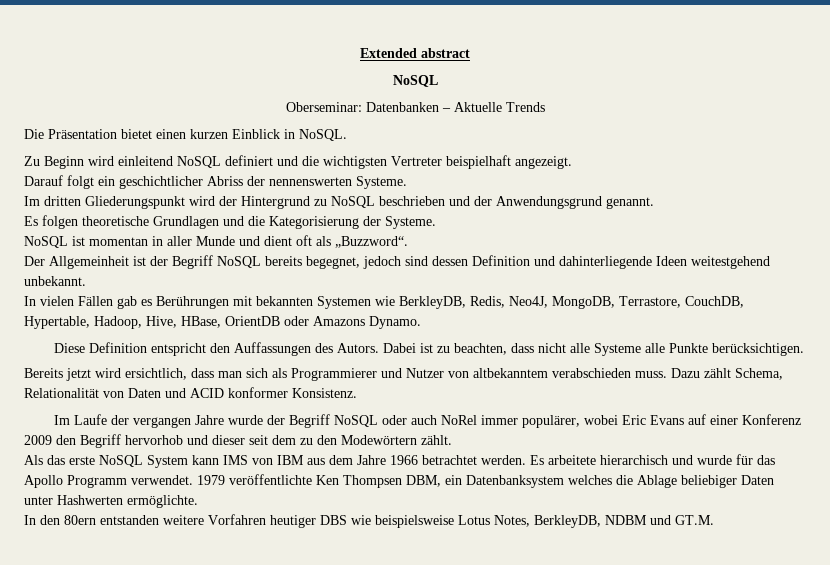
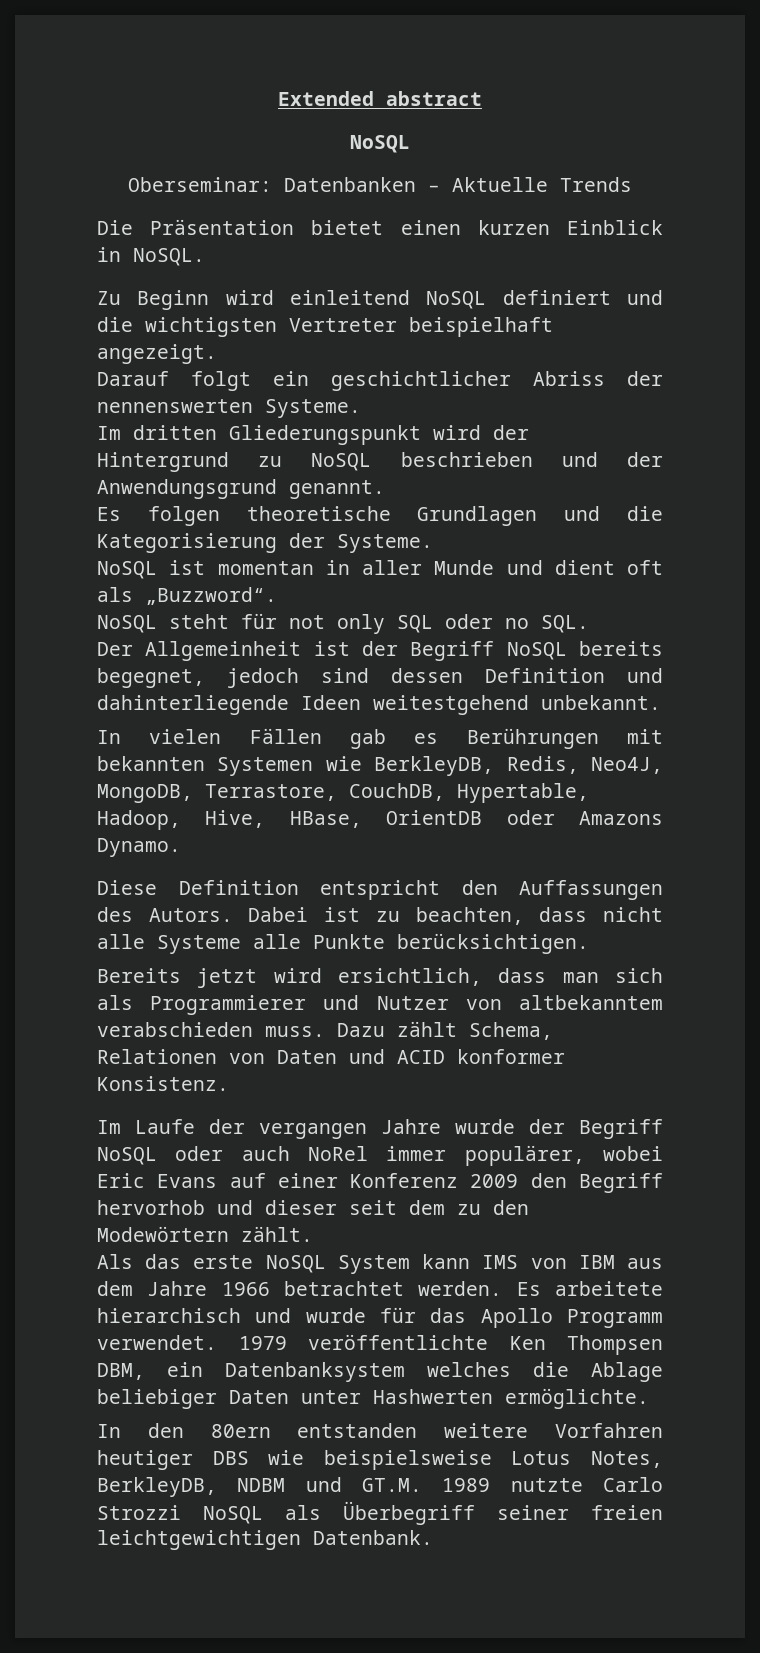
+ NoSQL steht für not only SQL oder no SQL.
- Dazu zählt Schema, Relationalität von Daten und ACID konformer Konsistenz.
+ Dazu zählt Schema, Relationen von Daten und ACID konformer Konsistenz.
- In den 80ern entstanden weitere Vorfahren heutiger DBS wie beispielsweise Lotus Notes, BerkleyDB, NDBM und GT.M.
+ In den 80ern entstanden weitere Vorfahren heutiger DBS wie beispielsweise Lotus Notes, BerkleyDB, NDBM und GT.M. 1989 nutzte Carlo Strozzi NoSQL als Überbegriff seiner freien leichtgewichtigen Datenbank.

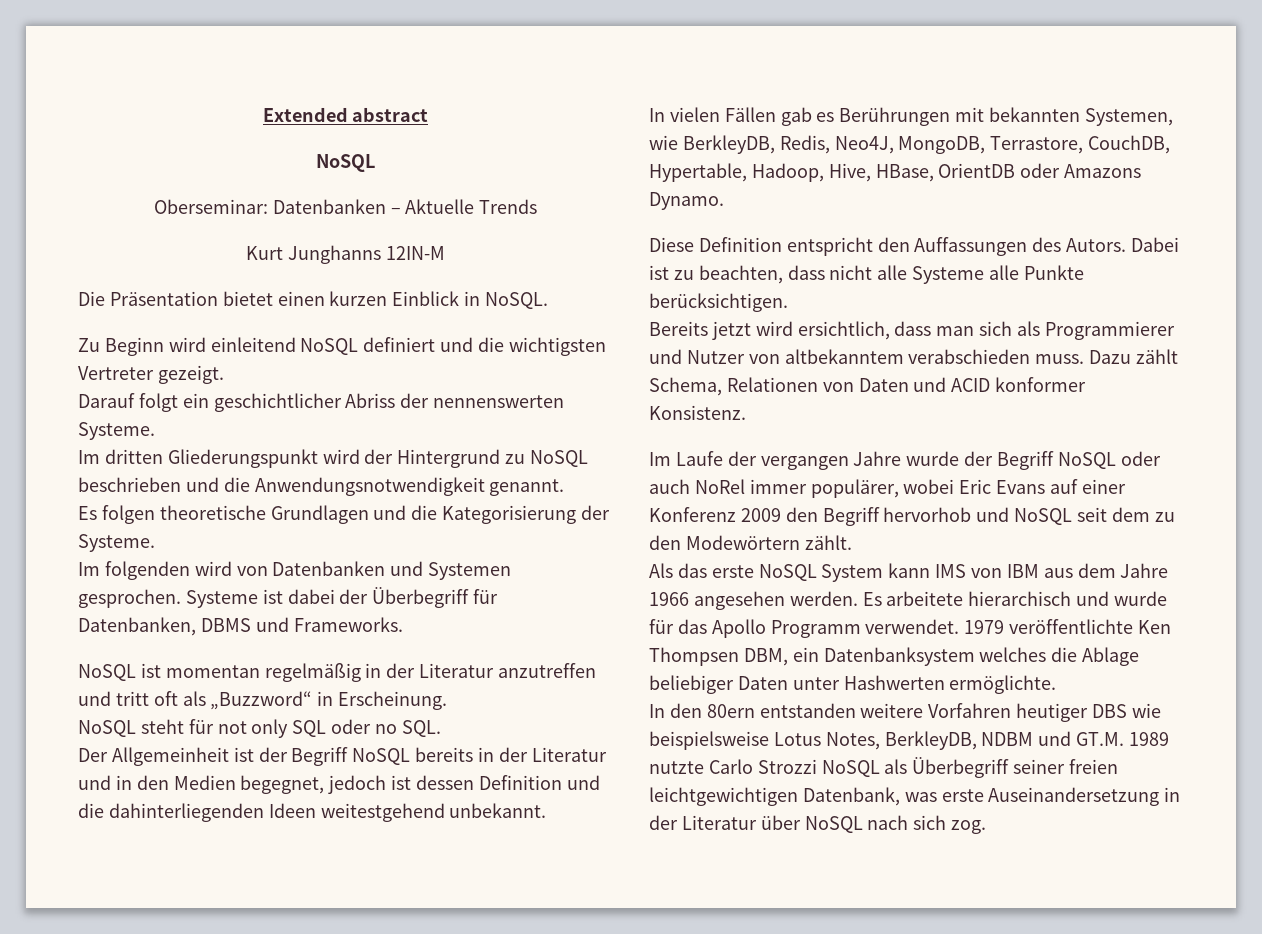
+ Kurt Junghanns 12IN-M
- Zu Beginn wird einleitend NoSQL definiert und die wichtigsten Vertreter beispielhaft angezeigt.
+ Zu Beginn wird einleitend NoSQL definiert und die wichtigsten Vertreter gezeigt.
- Im dritten Gliederungspunkt wird der Hintergrund zu NoSQL beschrieben und der Anwendungsgrund genannt.
+ Im dritten Gliederungspunkt wird der Hintergrund zu NoSQL beschrieben und die Anwendungsnotwendigkeit genannt.
- NoSQL ist momentan in aller Munde und dient oft als „Buzzword“.
+ Im folgenden wird von Datenbanken und Systemen gesprochen. Systeme ist dabei der Überbegriff für Datenbanken, DBMS und Frameworks.
+ NoSQL ist momentan regelmäßig in der Literatur anzutreffen und tritt oft als „Buzzword“ in Erscheinung.
- Der Allgemeinheit ist der Begriff NoSQL bereits begegnet, jedoch sind dessen Definition und dahinterliegende Ideen weitestgehend unbekannt.
+ Der Allgemeinheit ist der Begriff NoSQL bereits in der Literatur und in den Medien begegnet, jedoch ist dessen Definition und die dahinterliegenden Ideen weitestgehend unbekannt.
- In vielen Fällen gab es Berührungen mit bekannten Systemen wie BerkleyDB, Redis, Neo4J, MongoDB, Terrastore, CouchDB, Hypertable, Hadoop, Hive, HBase, OrientDB oder Amazons Dynamo.
+ In vielen Fällen gab es Berührungen mit bekannten Systemen, wie BerkleyDB, Redis, Neo4J, MongoDB, Terrastore, CouchDB, Hypertable, Hadoop, Hive, HBase, OrientDB oder Amazons Dynamo.
- Im Laufe der vergangen Jahre wurde der Begriff NoSQL oder auch NoRel immer populärer, wobei Eric Evans auf einer Konferenz 2009 den Begriff hervorhob und dieser seit dem zu den Modewörtern zählt.
+ Im Laufe der vergangen Jahre wurde der Begriff NoSQL oder auch NoRel immer populärer, wobei Eric Evans auf einer Konferenz 2009 den Begriff hervorhob und NoSQL seit dem zu den Modewörtern zählt.
- Als das erste NoSQL System kann IMS von IBM aus dem Jahre 1966 betrachtet werden.
+ Als das erste NoSQL System kann IMS von IBM aus dem Jahre 1966 angesehen werden.
- In den 80ern entstanden weitere Vorfahren heutiger DBS wie beispielsweise Lotus Notes, BerkleyDB, NDBM und GT.M. 1989 nutzte Carlo Strozzi NoSQL als Überbegriff seiner freien leichtgewichtigen Datenbank.
+ In den 80ern entstanden weitere Vorfahren heutiger DBS wie beispielsweise Lotus Notes, BerkleyDB, NDBM und GT.M. 1989 nutzte Carlo Strozzi NoSQL als Überbegriff seiner freien leichtgewichtigen Datenbank, was erste Auseinandersetzung in der Literatur über NoSQL nach sich zog.

